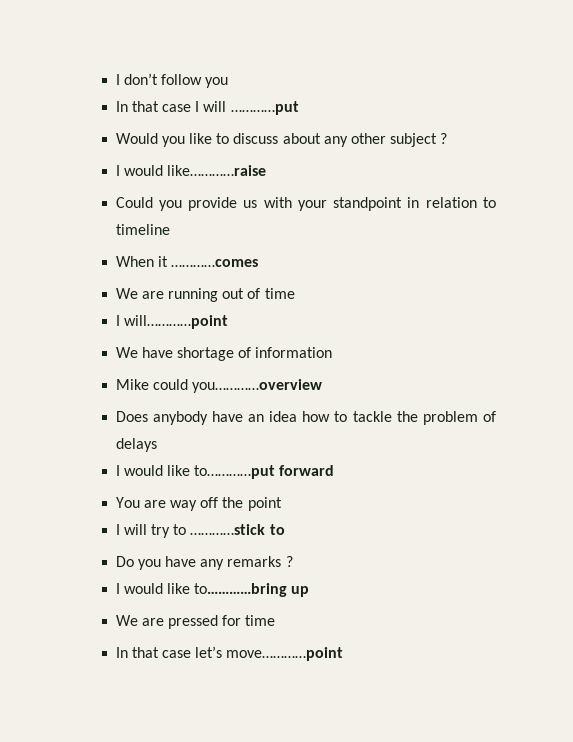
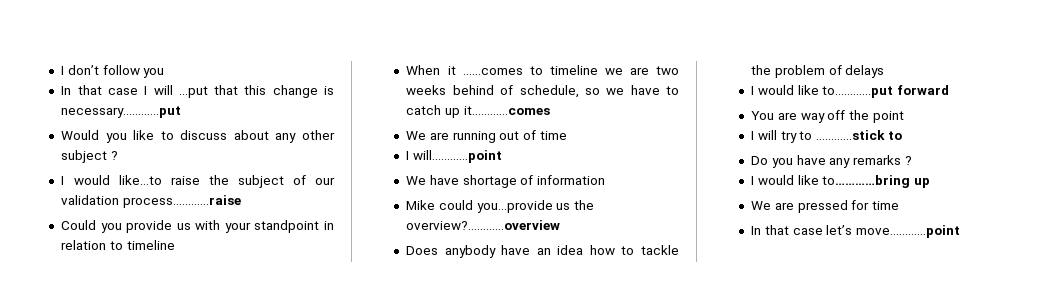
- In that case I will …………put
+ In that case I will …put that this change is necessary…………put
- I would like…………raise
+ I would like…to raise the subject of our validation process…………raise
- When it …………comes
+ When it ……comes to timeline we are two weeks behind of schedule, so we have to catch up it…………comes
- Mike could you…………overview
+ Mike could you…provide us the overview?…………overview

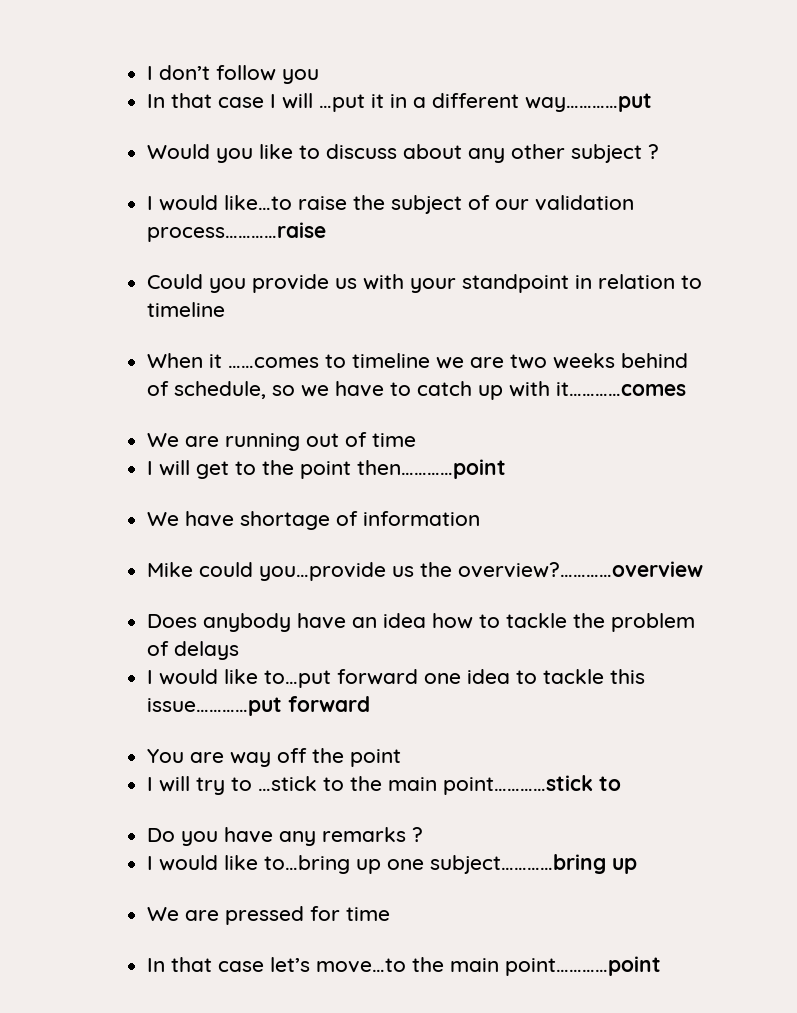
- In that case I will …put that this change is necessary…………put
+ In that case I will …put it in a different way…………put
- When it ……comes to timeline we are two weeks behind of schedule, so we have to catch up it…………comes
+ When it ……comes to timeline we are two weeks behind of schedule, so we have to catch up with it…………comes
- I will…………point
+ I will get to the point then…………point
- I would like to…………put forward
+ I would like to…put forward one idea to tackle this issue…………put forward
- I will try to …………stick to
+ I will try to …stick to the main point…………stick to
- I would like to…………bring up
+ I would like to…bring up one subject…………bring up
- In that case let’s move…………point
+ In that case let’s move…to the main point…………point

